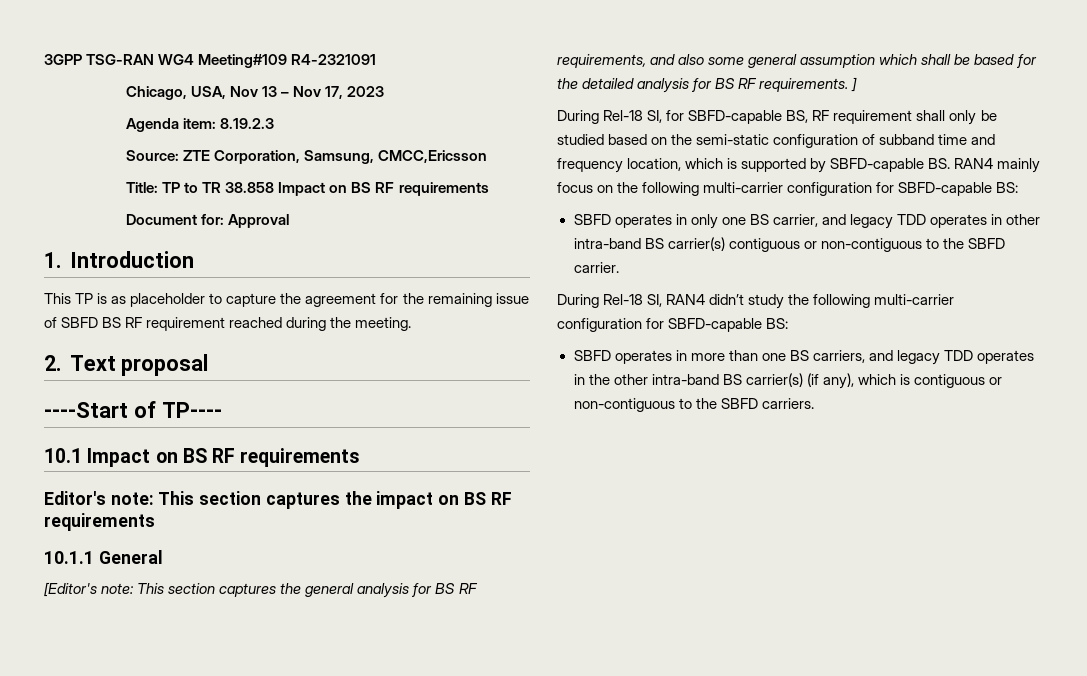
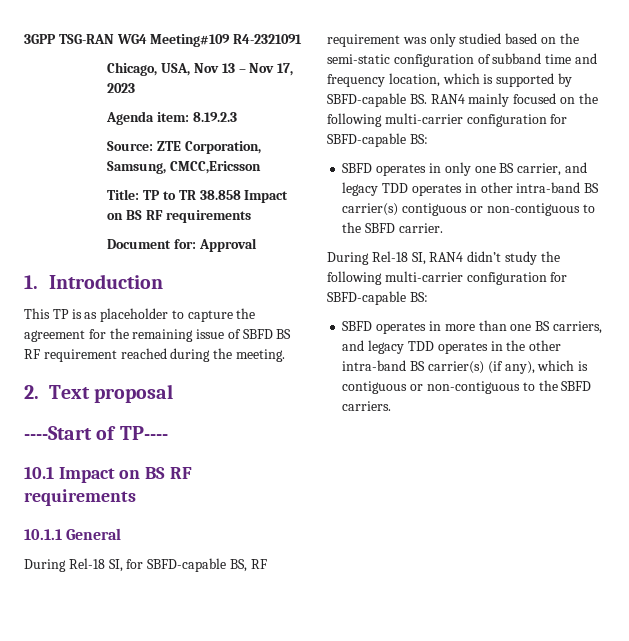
- Editor's note: This section captures the impact on BS RF requirements
  10.1.1 General
- [Editor's note: This section captures the general analysis for BS RF requirements, and also some general assumption which shall be based for the detailed analysis for BS RF requirements. ]
- During Rel-18 SI, for SBFD-capable BS, RF requirement shall only be studied based on the semi-static configuration of subband time and frequency location, which is supported by SBFD-capable BS. RAN4 mainly focus on the following multi-carrier configuration for SBFD-capable BS:
+ During Rel-18 SI, for SBFD-capable BS, RF requirement was only studied based on the semi-static configuration of subband time and frequency location, which is supported by SBFD-capable BS. RAN4 mainly focused on the following multi-carrier configuration for SBFD-capable BS:

